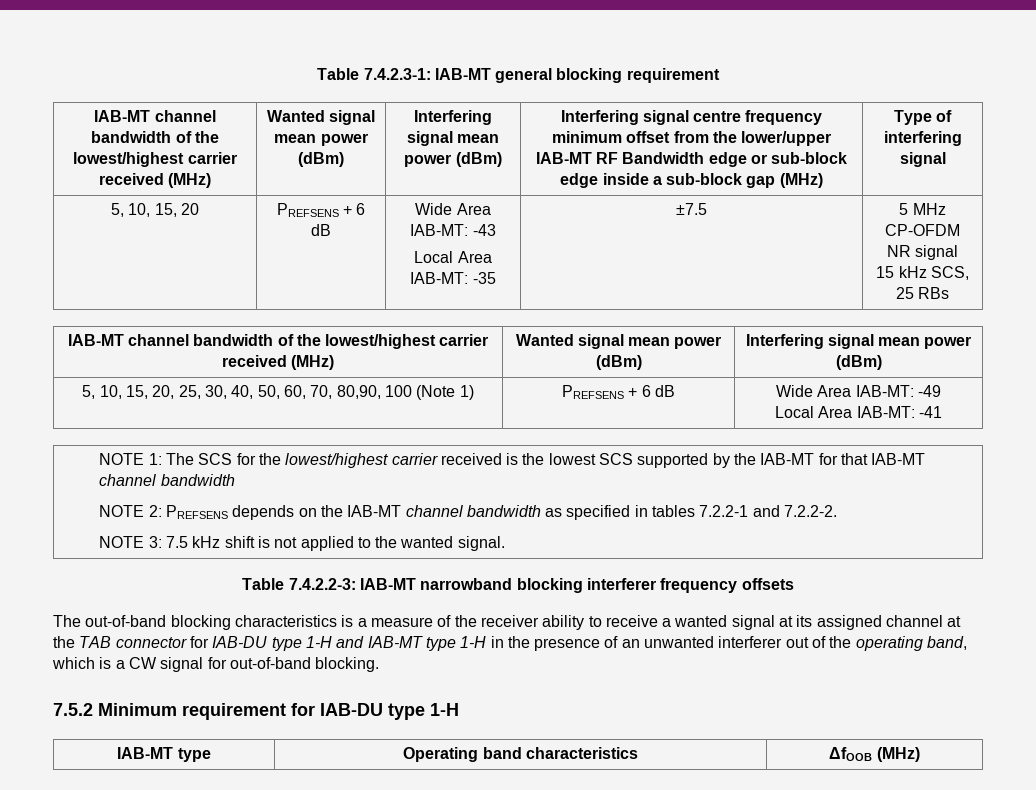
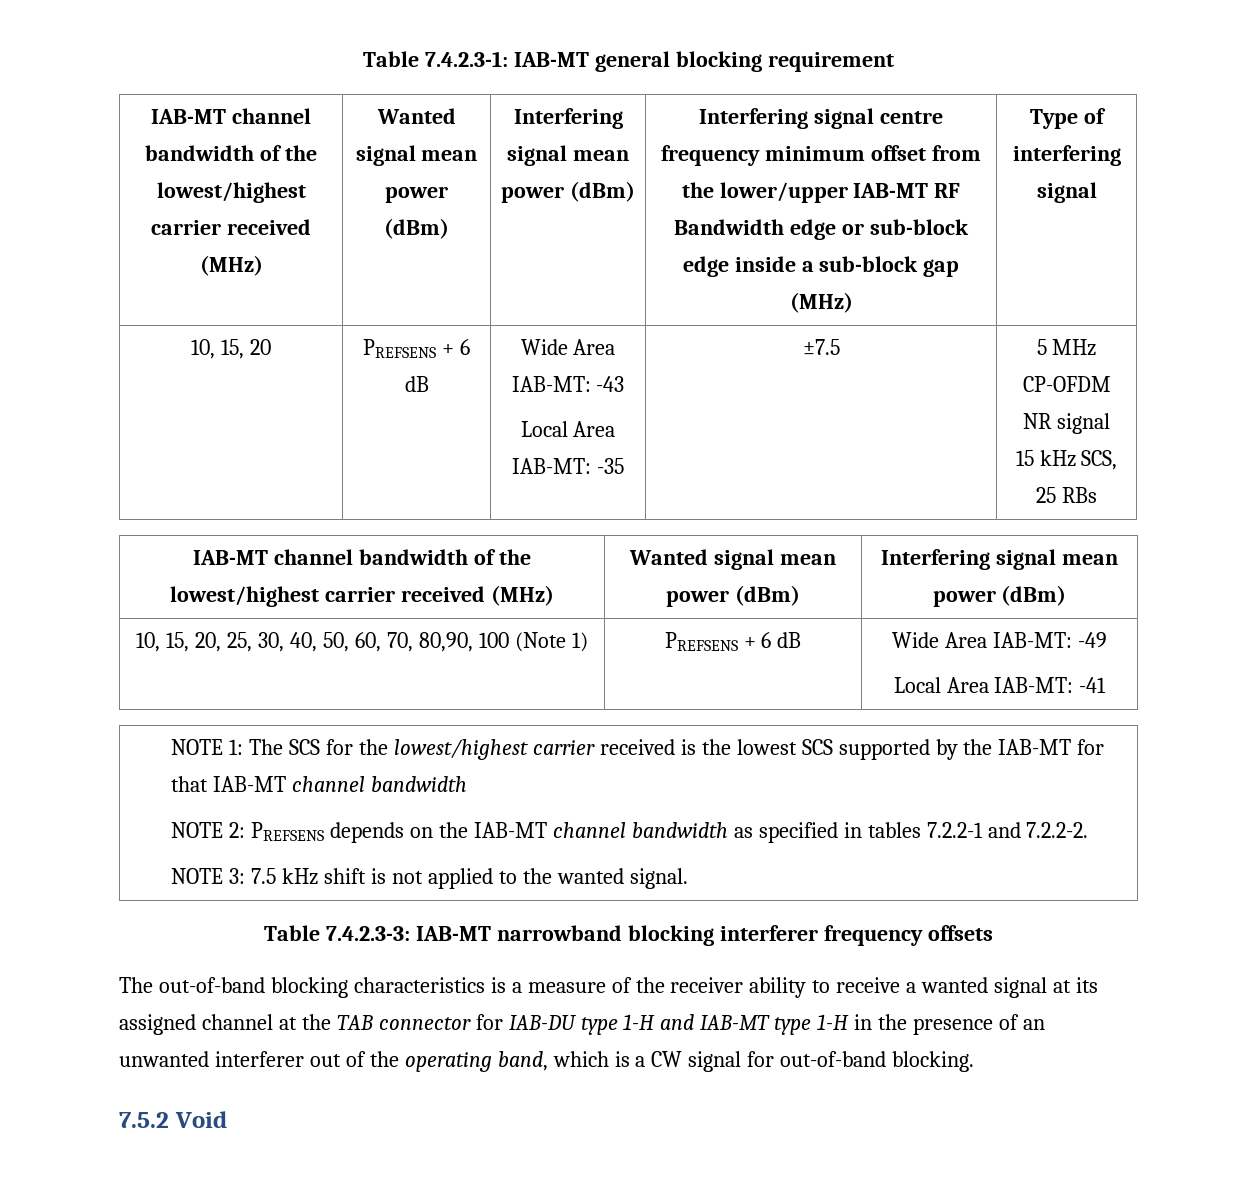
- 5, 10, 15, 20 | PREFSENS + 6 dB | Wide Area IAB-MT: -43
+ 10, 15, 20 | PREFSENS + 6 dB | Wide Area IAB-MT: -43
- 5, 10, 15, 20, 25, 30, 40, 50, 60, 70, 80,90, 100 (Note 1) | PREFSENS + 6 dB | Wide Area IAB-MT: -49
+ 10, 15, 20, 25, 30, 40, 50, 60, 70, 80,90, 100 (Note 1) | PREFSENS + 6 dB | Wide Area IAB-MT: -49
- Table 7.4.2.2-3: IAB-MT narrowband blocking interferer frequency offsets
+ Table 7.4.2.3-3: IAB-MT narrowband blocking interferer frequency offsets
- 7.5.2 Minimum requirement for IAB-DU type 1-H
- IAB-MT type | Operating band characteristics | ΔfOOB (MHz)
+ 7.5.2 Void

